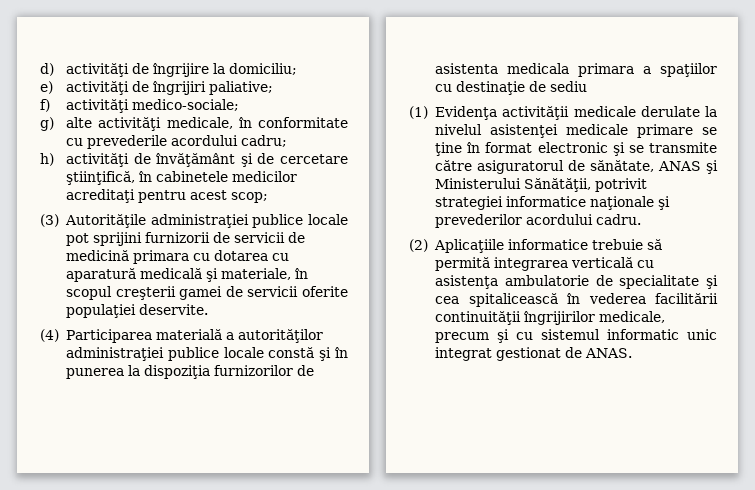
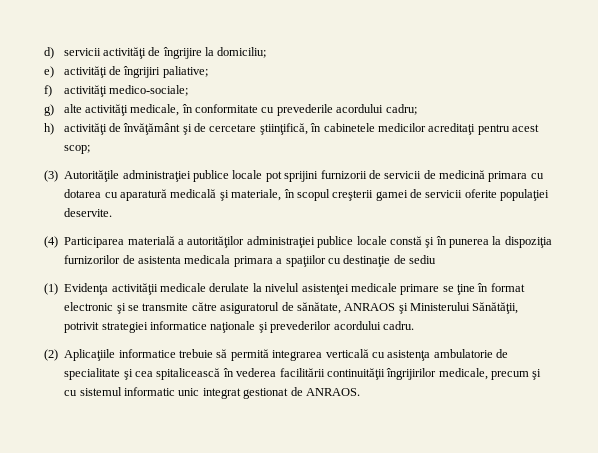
- d) activităţi de îngrijire la domiciliu;
+ d) servicii activităţi de îngrijire la domiciliu;
- (1) Evidenţa activităţii medicale derulate la nivelul asistenţei medicale primare se ţine în format electronic şi se transmite către asiguratorul de sănătate, ANAS şi Ministerului Sănătăţii, potrivit strategiei informatice naţionale şi prevederilor acordului cadru.
+ (1) Evidenţa activităţii medicale derulate la nivelul asistenţei medicale primare se ţine în format electronic şi se transmite către asiguratorul de sănătate, ANRAOS şi Ministerului Sănătăţii, potrivit strategiei informatice naţionale şi prevederilor acordului cadru.
- (2) Aplicaţiile informatice trebuie să permită integrarea verticală cu asistenţa ambulatorie de specialitate şi cea spitalicească în vederea facilitării continuităţii îngrijirilor medicale, precum şi cu sistemul informatic unic integrat gestionat de ANAS.
+ (2) Aplicaţiile informatice trebuie să permită integrarea verticală cu asistenţa ambulatorie de specialitate şi cea spitalicească în vederea facilitării continuităţii îngrijirilor medicale, precum şi cu sistemul informatic unic integrat gestionat de ANRAOS.

